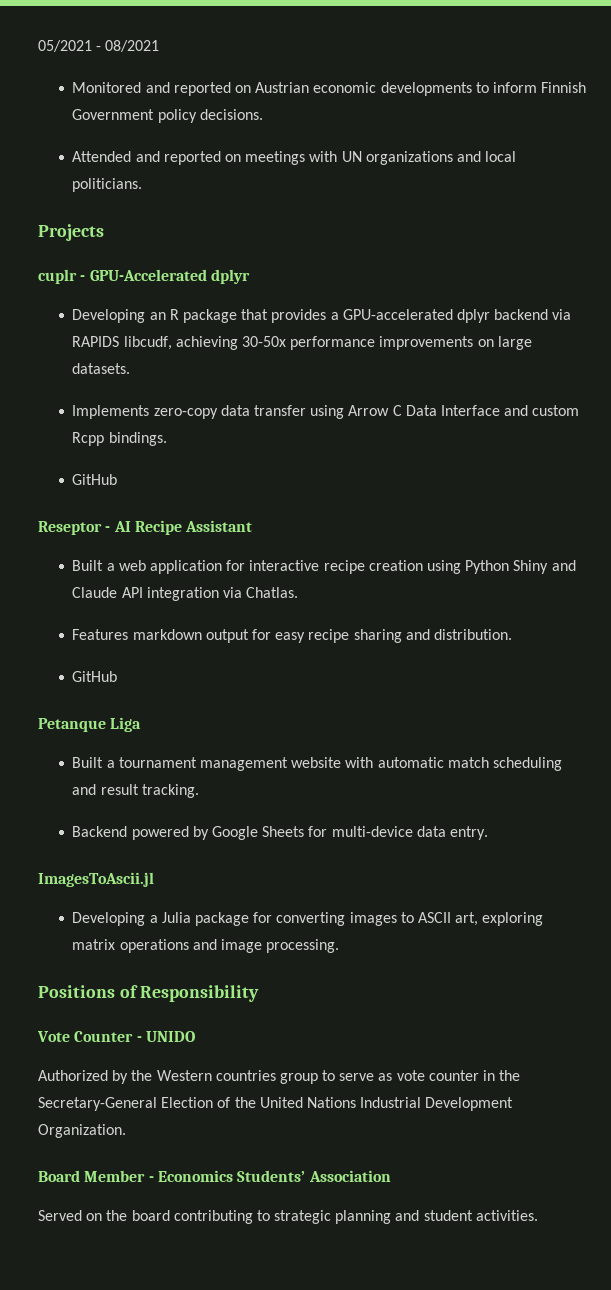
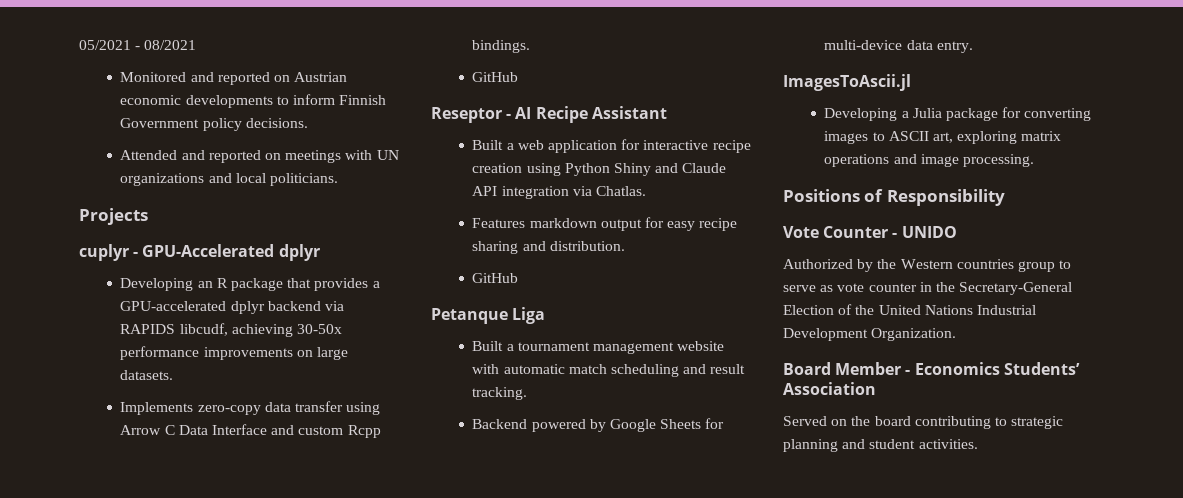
- cuplr - GPU-Accelerated dplyr
+ cuplyr - GPU-Accelerated dplyr

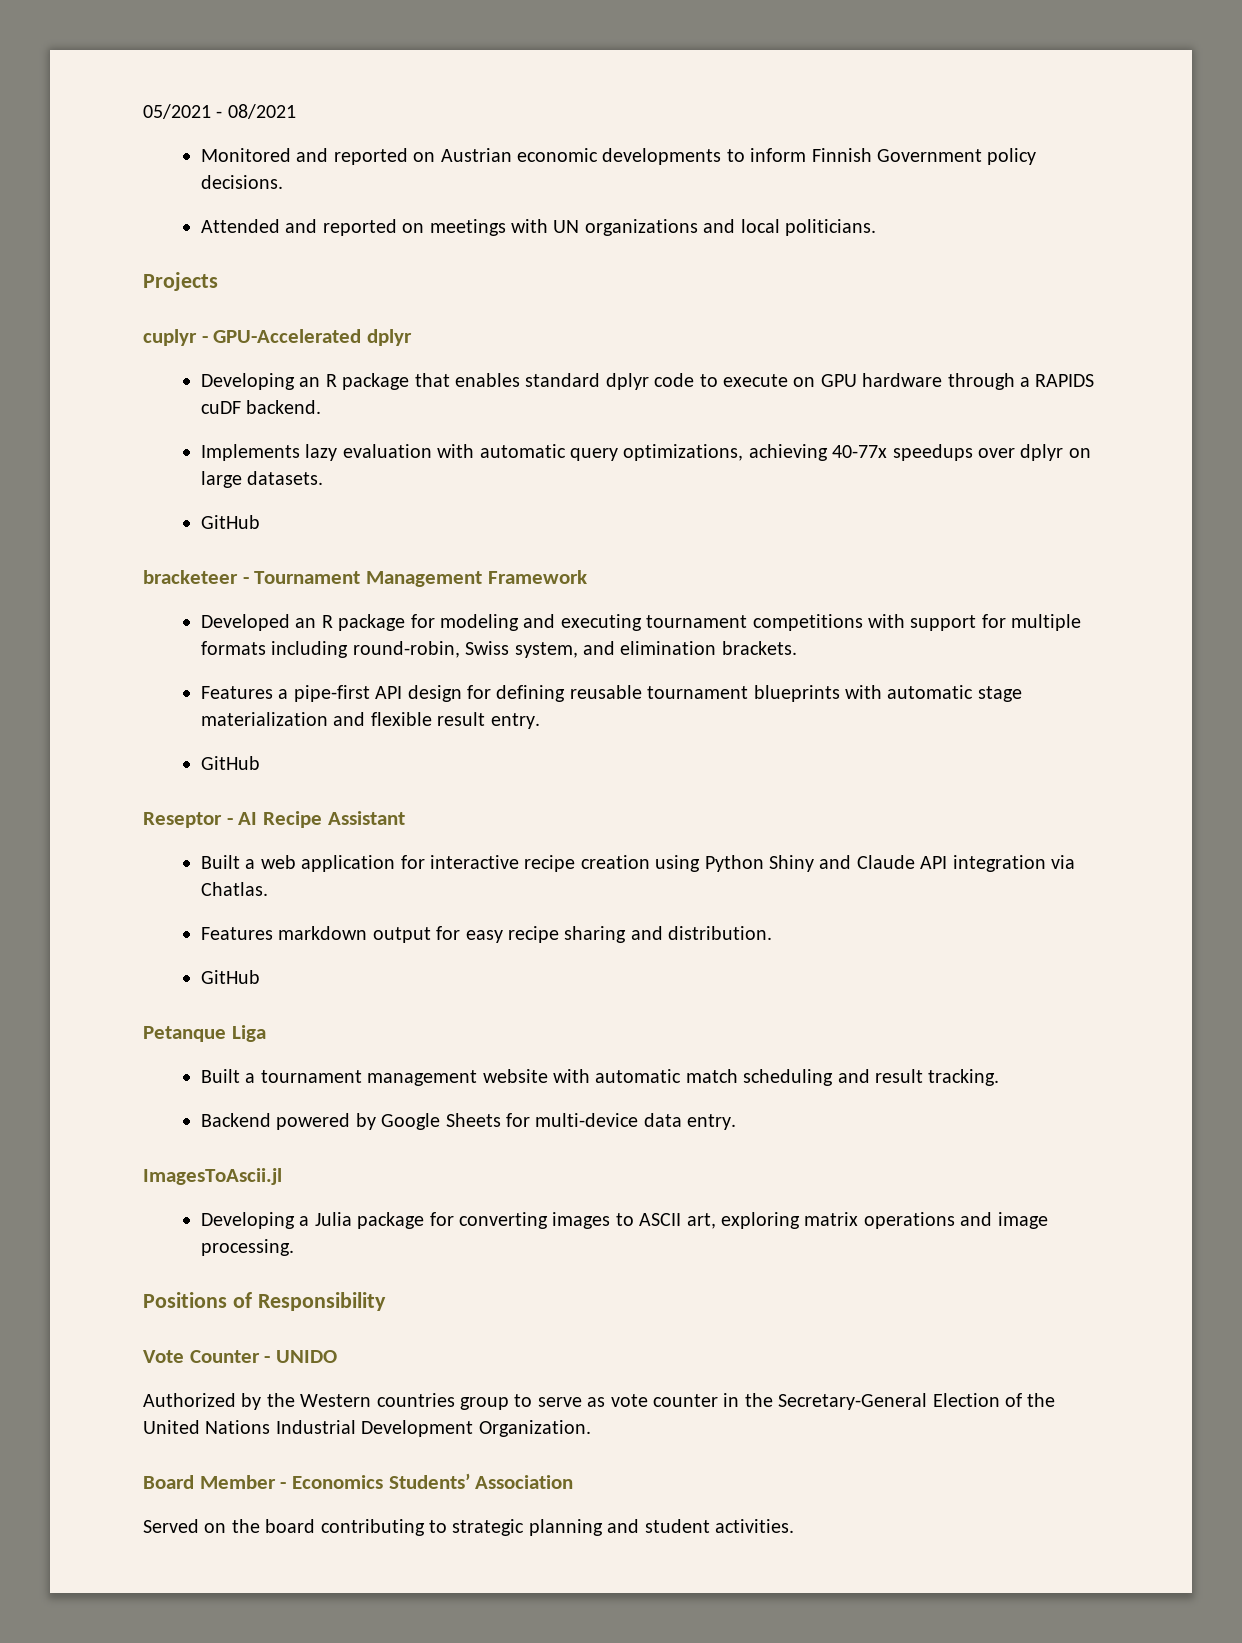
- Developing an R package that provides a GPU-accelerated dplyr backend via RAPIDS libcudf, achieving 30-50x performance improvements on large datasets.
- Implements zero-copy data transfer using Arrow C Data Interface and custom Rcpp bindings.
+ Developing an R package that enables standard dplyr code to execute on GPU hardware through a RAPIDS cuDF backend.
+ Implements lazy evaluation with automatic query optimizations, achieving 40-77x speedups over dplyr on large datasets.
+ GitHub
+ bracketeer - Tournament Management Framework
+ Developed an R package for modeling and executing tournament competitions with support for multiple formats including round-robin, Swiss system, and elimination brackets.
+ Features a pipe-first API design for defining reusable tournament blueprints with automatic stage materialization and flexible result entry.

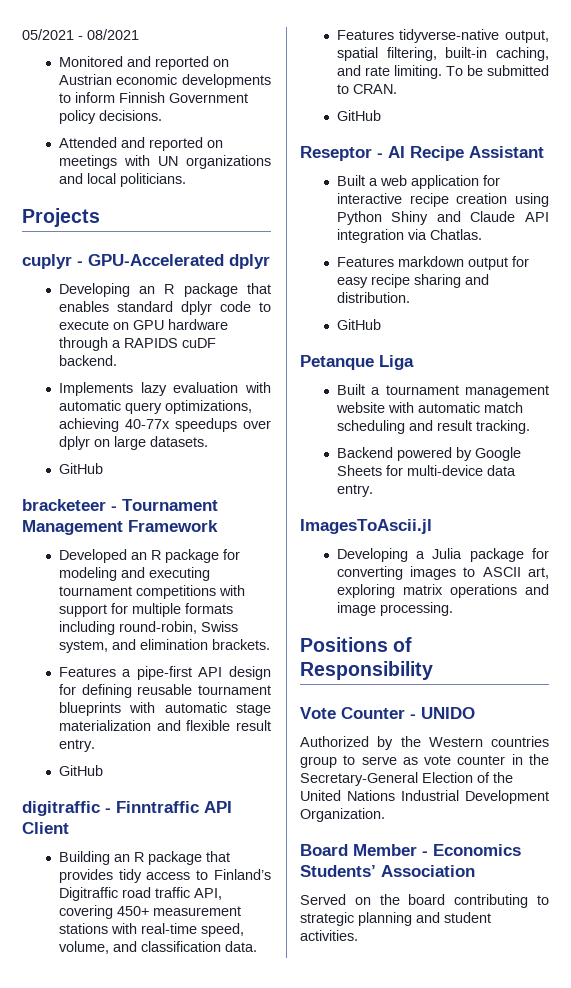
+ digitraffic - Finntraffic API Client
+ Building an R package that provides tidy access to Finland’s Digitraffic road traffic API, covering 450+ measurement stations with real-time speed, volume, and classification data.
+ Features tidyverse-native output, spatial filtering, built-in caching, and rate limiting. To be submitted to CRAN.
+ GitHub

